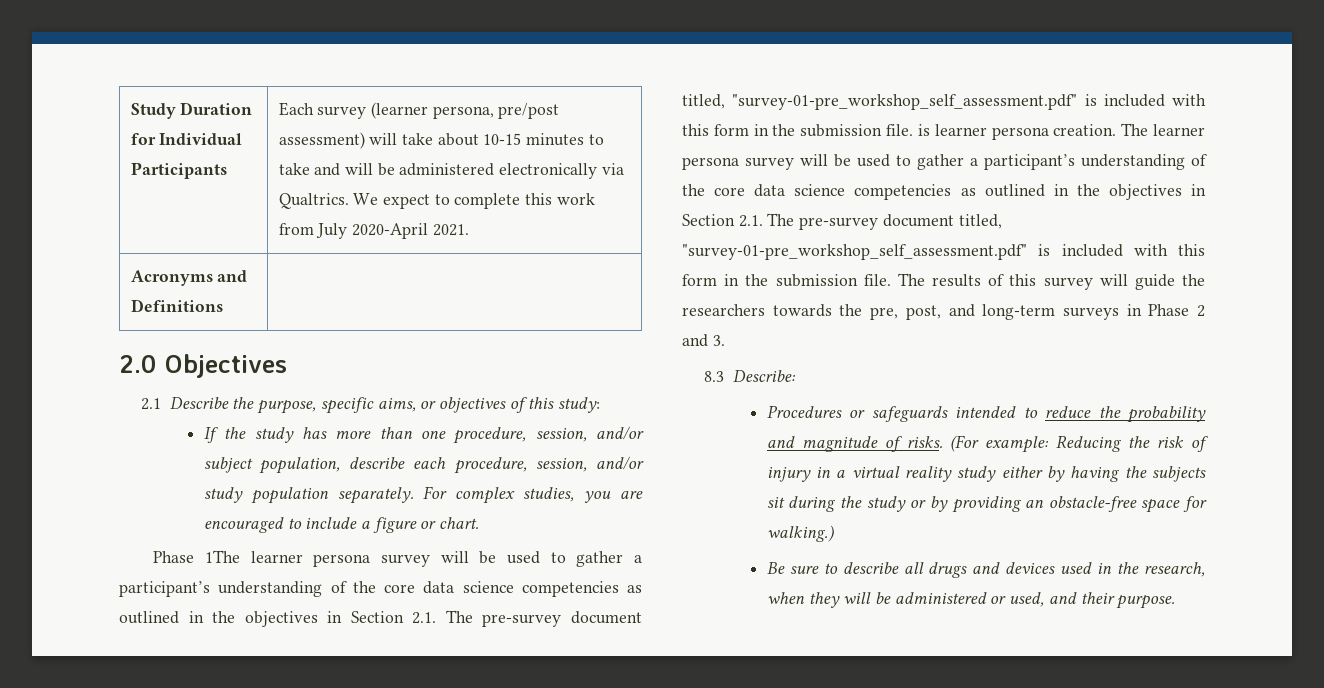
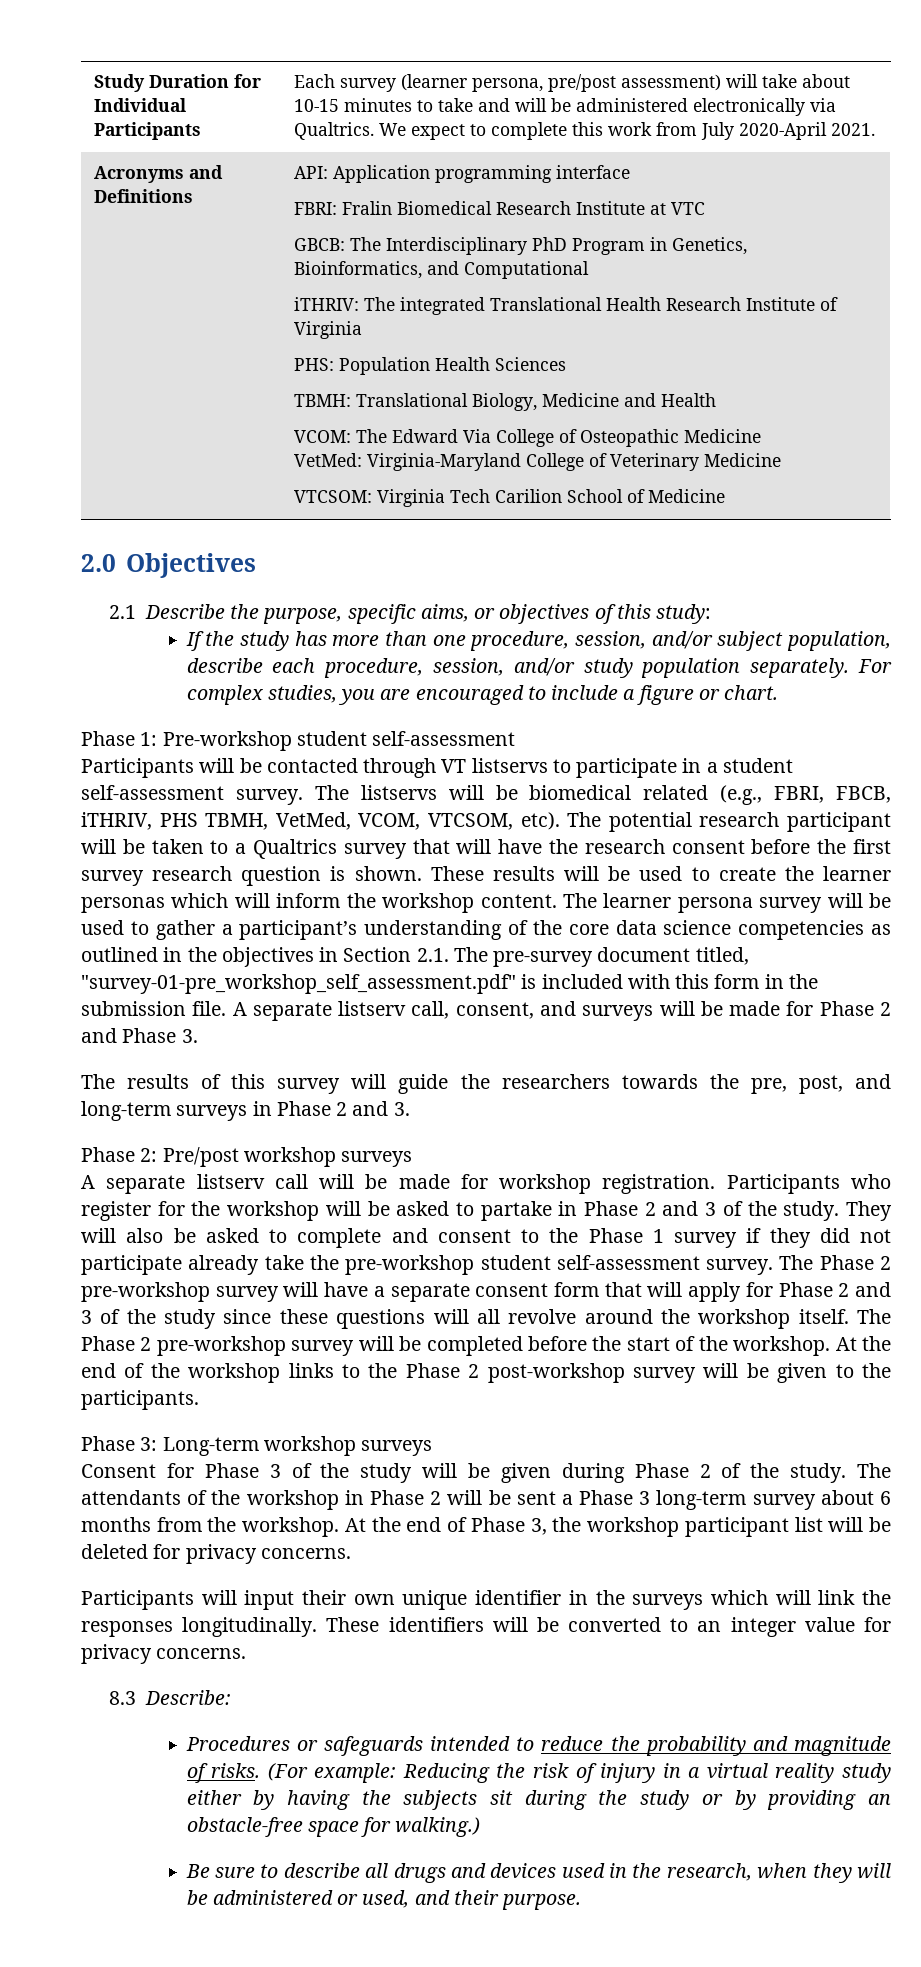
+ API: Application programming interface
+ FBRI: Fralin Biomedical Research Institute at VTC
+ GBCB: The Interdisciplinary PhD Program in Genetics, Bioinformatics, and Computational
+ iTHRIV: The integrated Translational Health Research Institute of Virginia
+ PHS: Population Health Sciences
+ TBMH: Translational Biology, Medicine and Health
+ VCOM: The Edward Via College of Osteopathic Medicine
+ VetMed: Virginia-Maryland College of Veterinary Medicine
+ VTCSOM: Virginia Tech Carilion School of Medicine
- Phase 1The learner persona survey will be used to gather a participant’s understanding of the core data science competencies as outlined in the objectives in Section 2.1. The pre-survey document titled, "survey-01-pre_workshop_self_assessment.pdf" is included with this form in the submission file. is learner persona creation.
+ Phase 1: Pre-workshop student self-assessment
+ Participants will be contacted through VT listservs to participate in a student self-assessment survey. The listservs will be biomedical related (e.g., FBRI, FBCB, iTHRIV, PHS TBMH, VetMed, VCOM, VTCSOM, etc). The potential research participant will be taken to a Qualtrics survey that will have the research consent before the first survey research question is shown. These results will be used to create the learner personas which will inform the workshop content.
- The learner persona survey will be used to gather a participant’s understanding of the core data science competencies as outlined in the objectives in Section 2.1. The pre-survey document titled, "survey-01-pre_workshop_self_assessment.pdf" is included with this form in the submission file. The results of this survey will guide the researchers towards the pre, post, and long-term surveys in Phase 2 and 3.
+ The learner persona survey will be used to gather a participant’s understanding of the core data science competencies as outlined in the objectives in Section 2.1. The pre-survey document titled, "survey-01-pre_workshop_self_assessment.pdf" is included with this form in the submission file. A separate listserv call, consent, and surveys will be made for Phase 2 and Phase 3.
+ The results of this survey will guide the researchers towards the pre, post, and long-term surveys in Phase 2 and 3.
+ Phase 2: Pre/post workshop surveys
+ A separate listserv call will be made for workshop registration. Participants who register for the workshop will be asked to partake in Phase 2 and 3 of the study. They will also be asked to complete and consent to the Phase 1 survey if they did not participate already take the pre-workshop student self-assessment survey. The Phase 2 pre-workshop survey will have a separate consent form that will apply for Phase 2 and 3 of the study since these questions will all revolve around the workshop itself. The Phase 2 pre-workshop survey will be completed before the start of the workshop. At the end of the workshop links to the Phase 2 post-workshop survey will be given to the participants.
+ Phase 3: Long-term workshop surveys
+ Consent for Phase 3 of the study will be given during Phase 2 of the study. The attendants of the workshop in Phase 2 will be sent a Phase 3 long-term survey about 6 months from the workshop. At the end of Phase 3, the workshop participant list will be deleted for privacy concerns.
+ Participants will input their own unique identifier in the surveys which will link the responses longitudinally. These identifiers will be converted to an integer value for privacy concerns.

